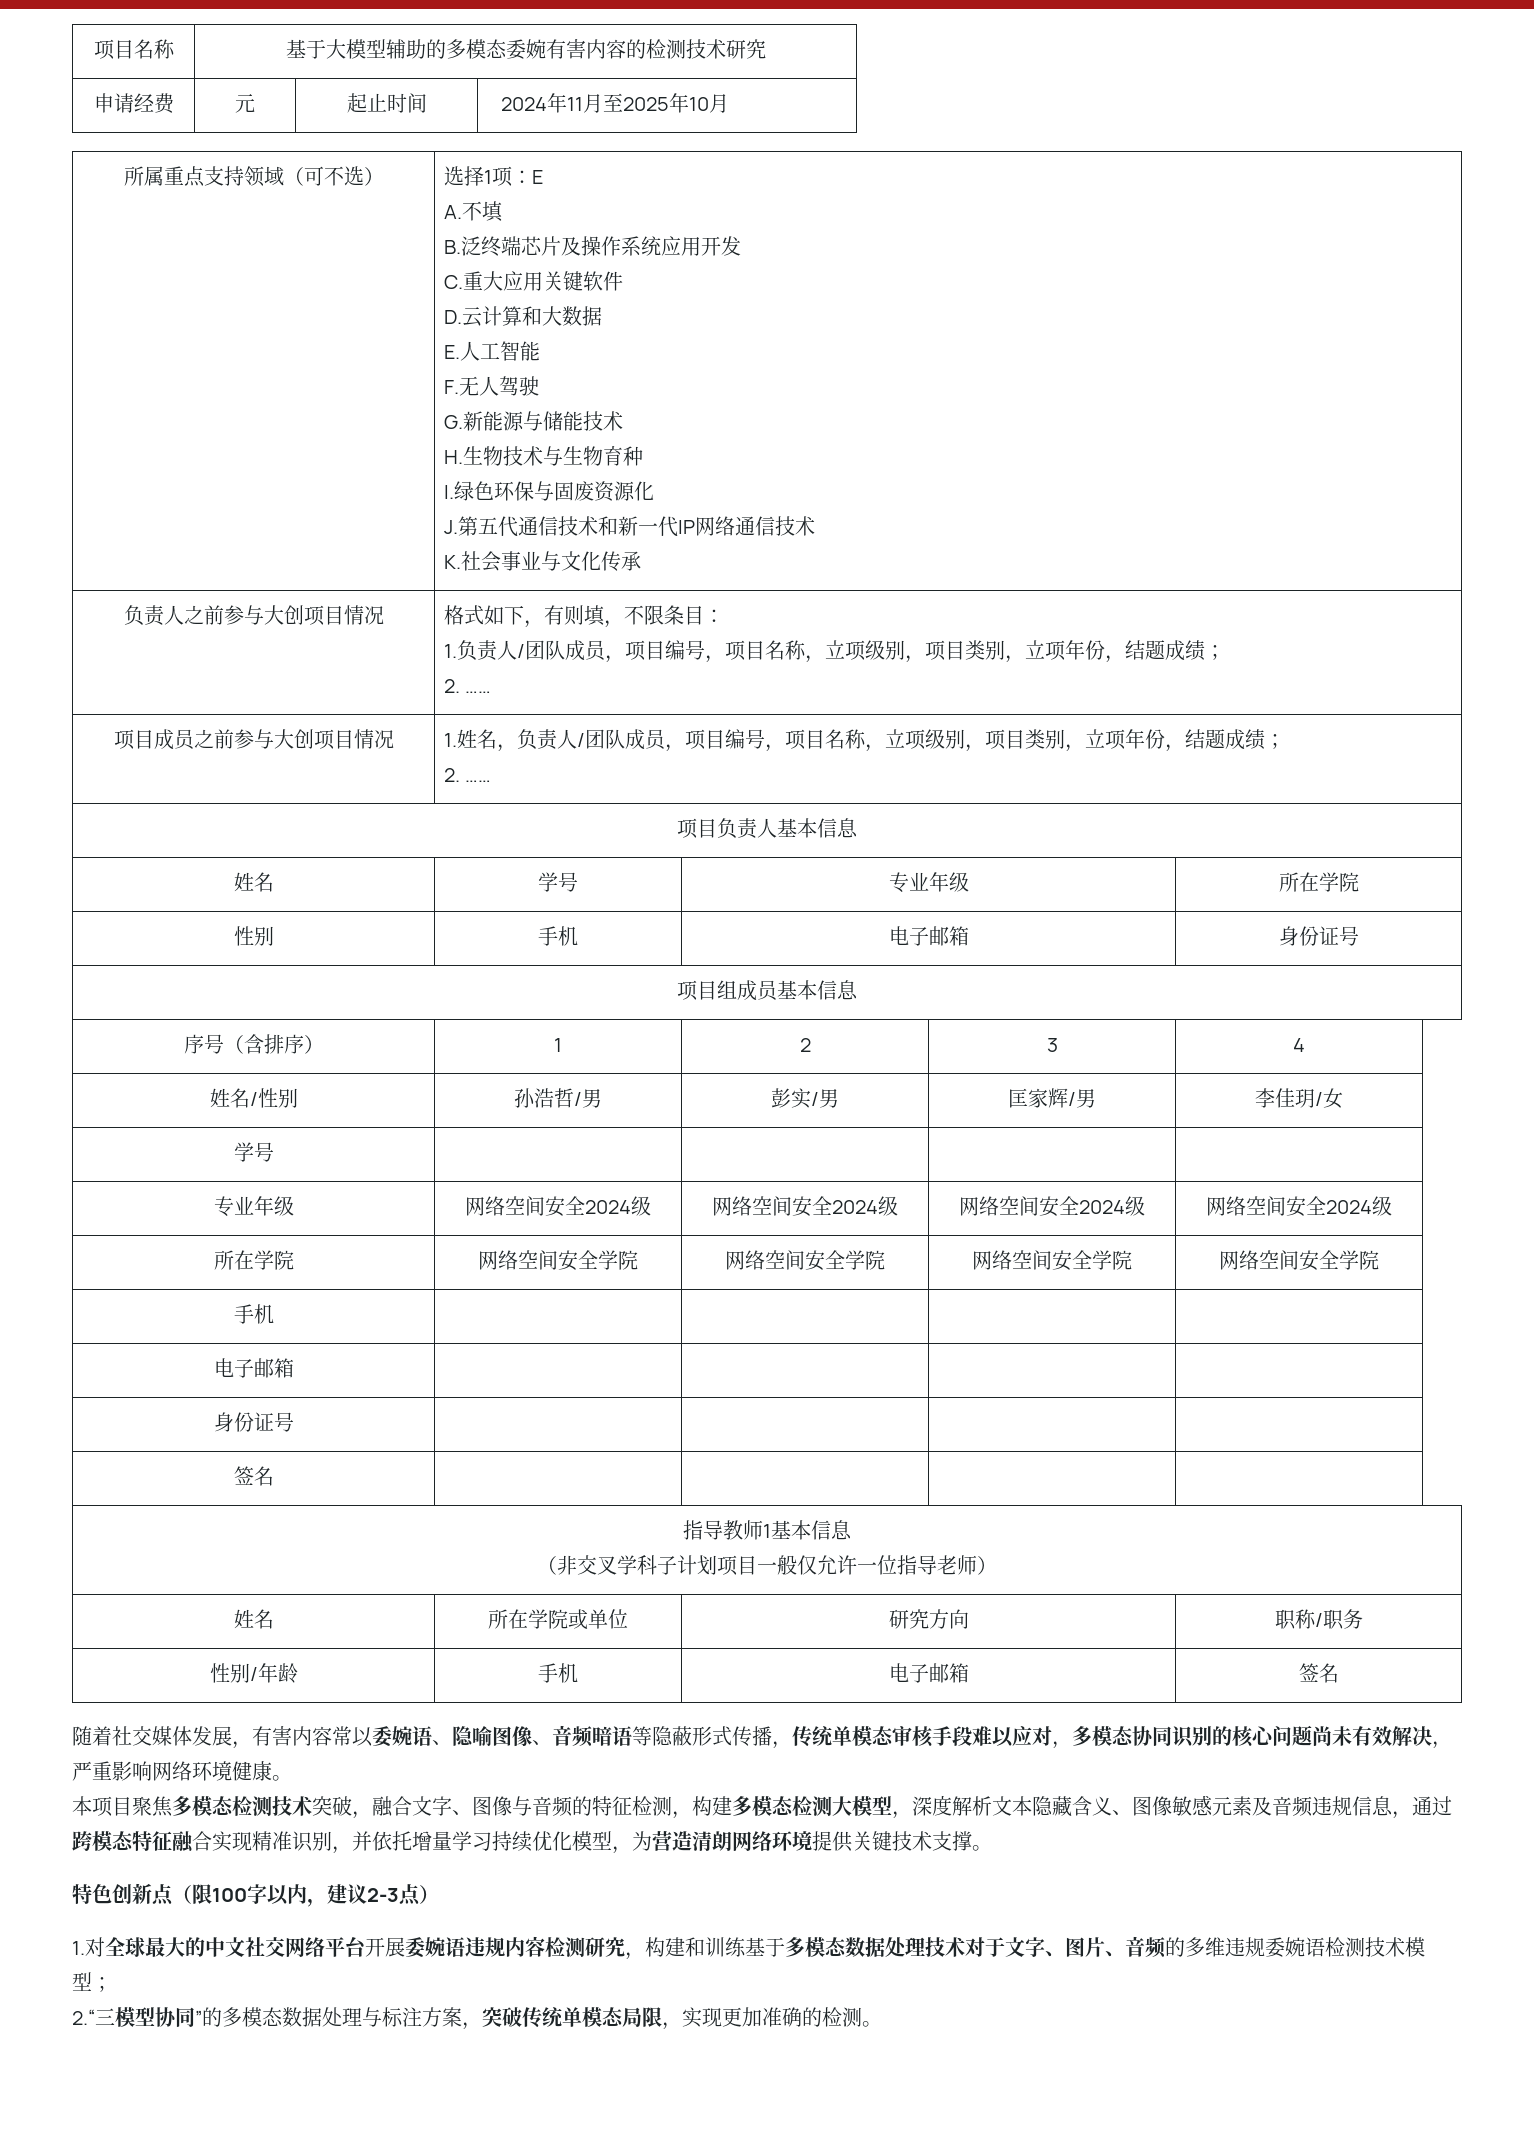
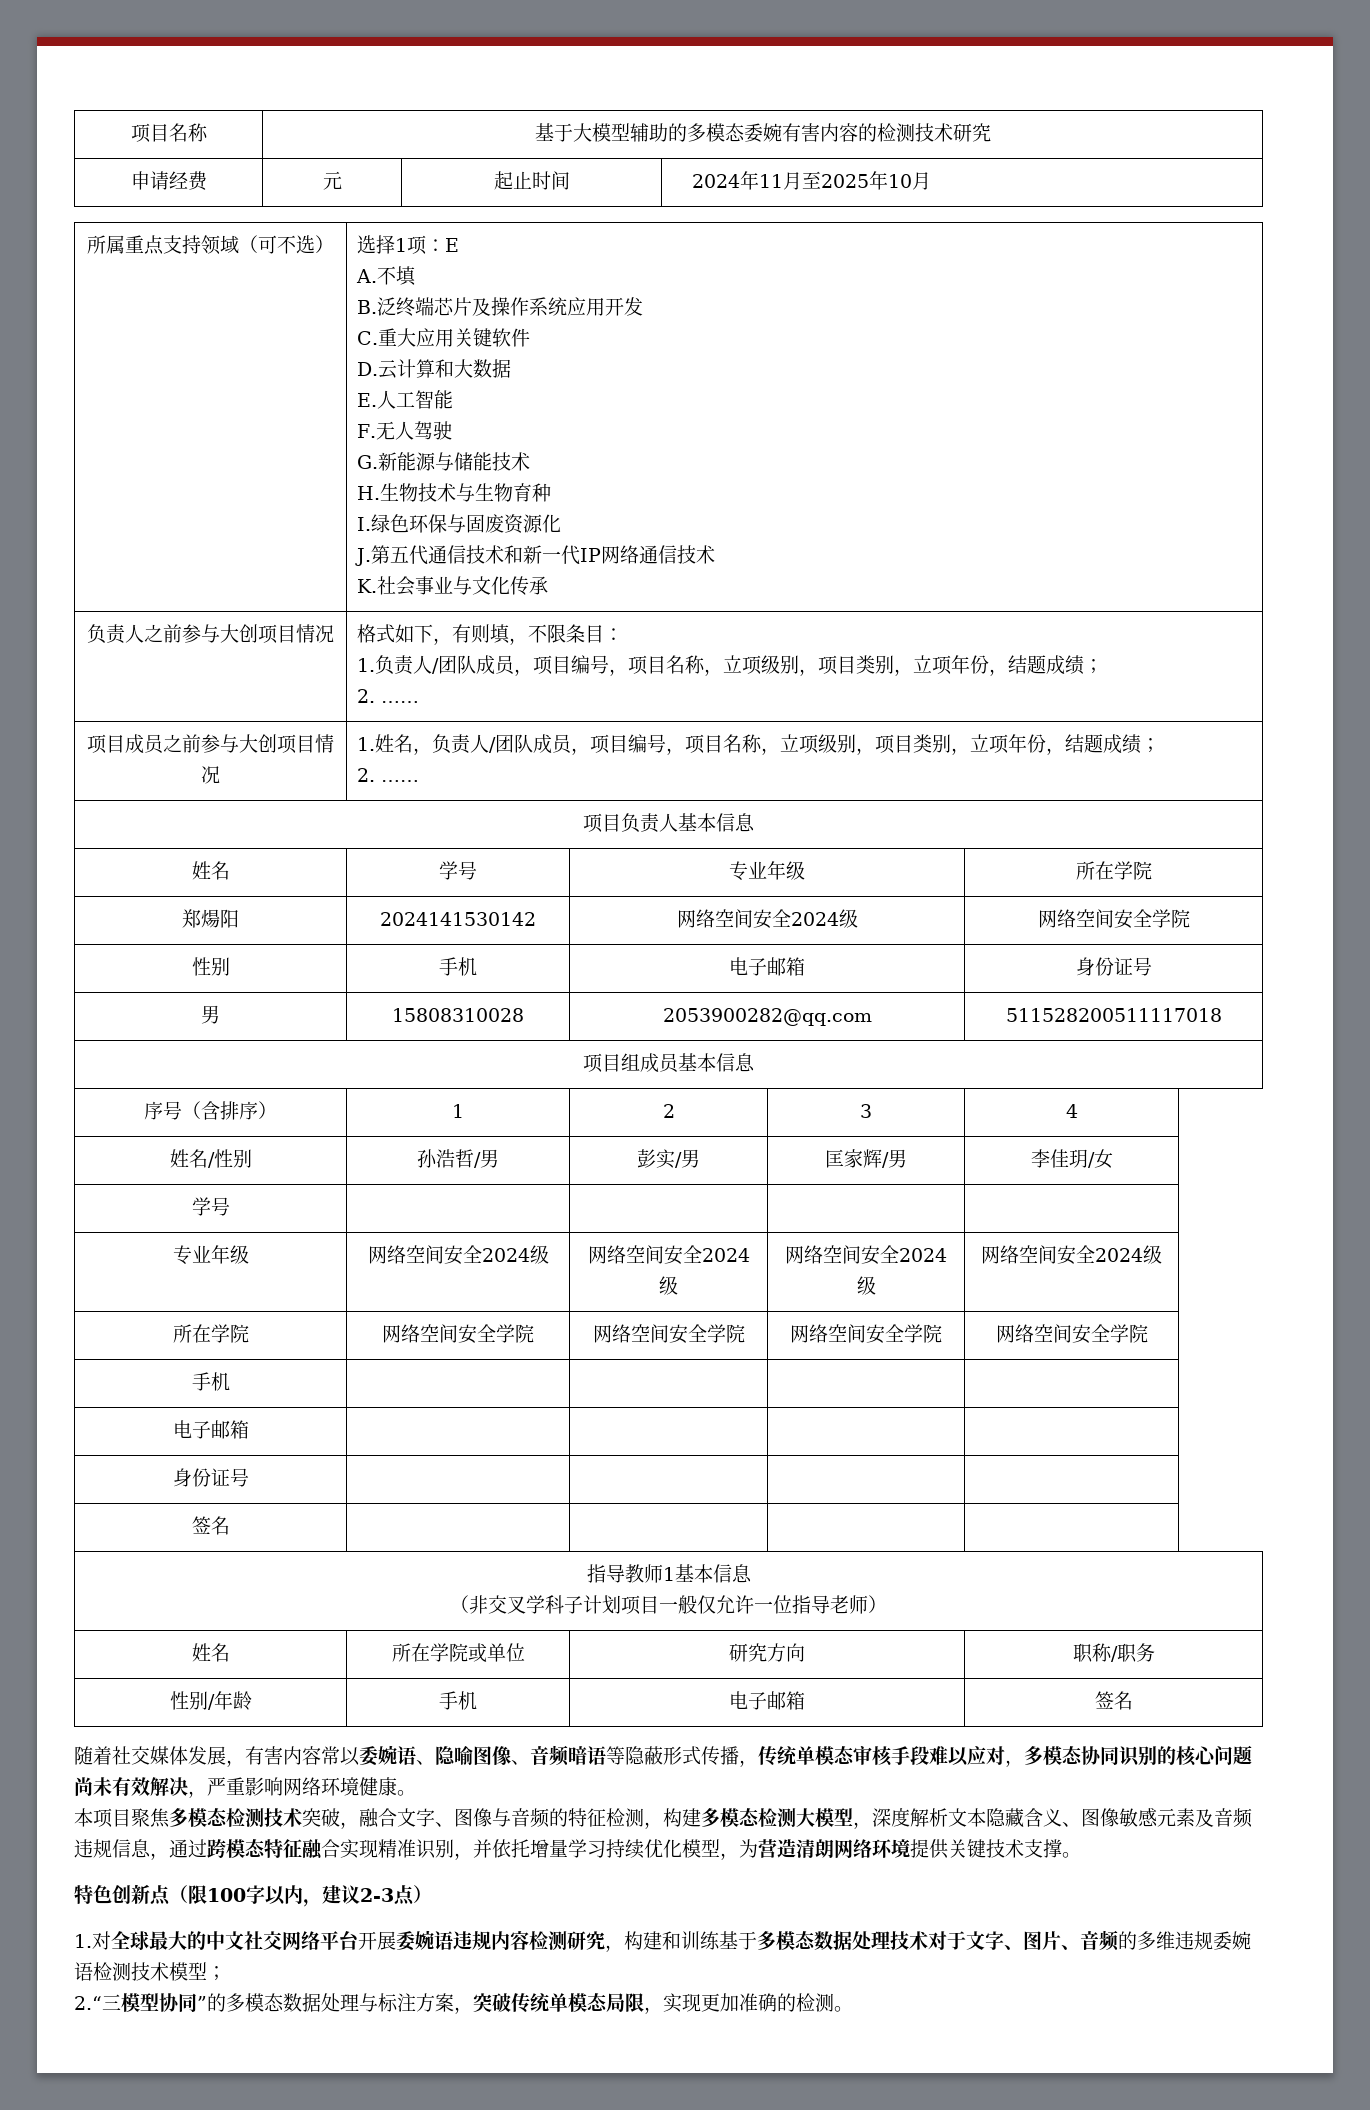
+ 郑煬阳 | 2024141530142 | 网络空间安全2024级 | 网络空间安全学院
+ 男 | 15808310028 | 2053900282@qq.com | 511528200511117018

